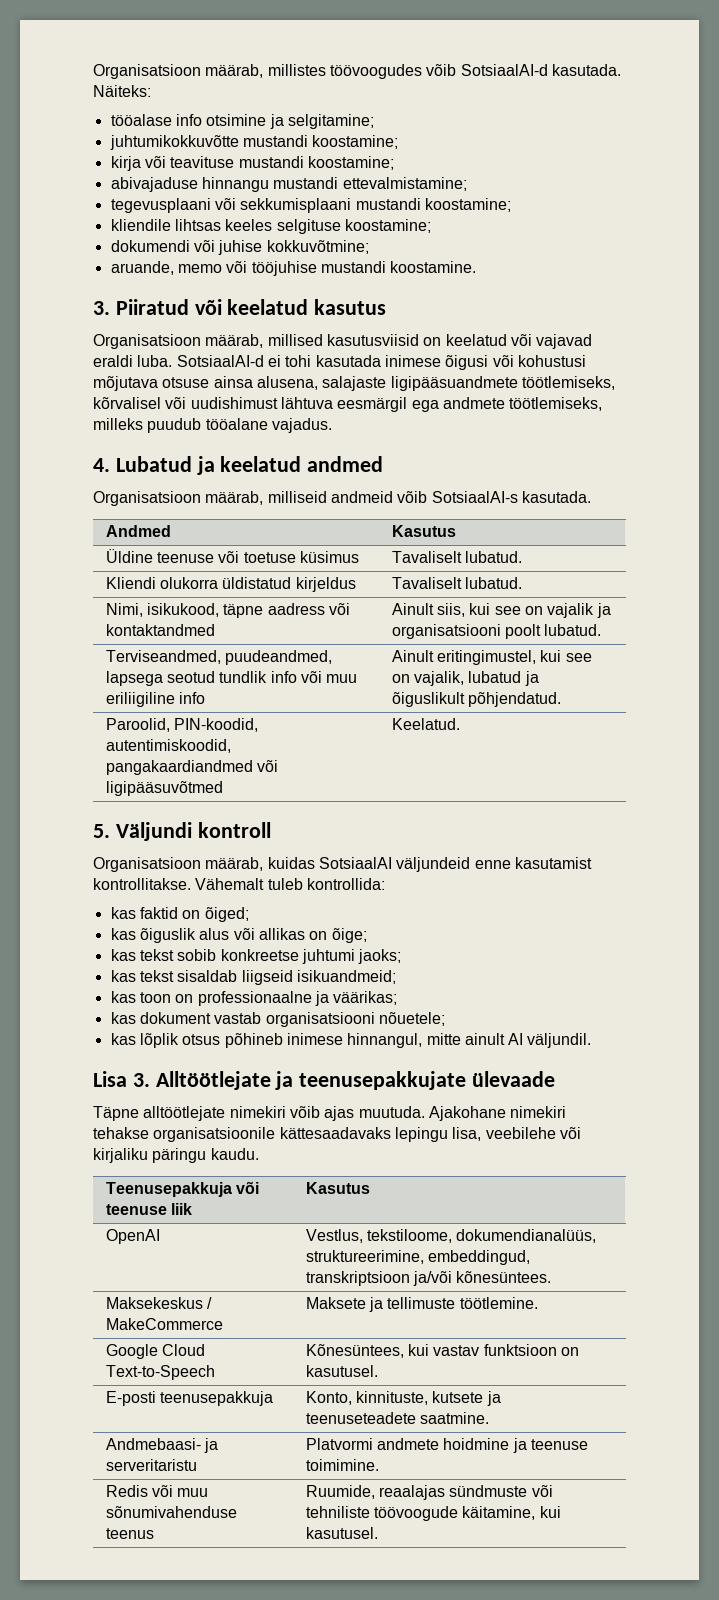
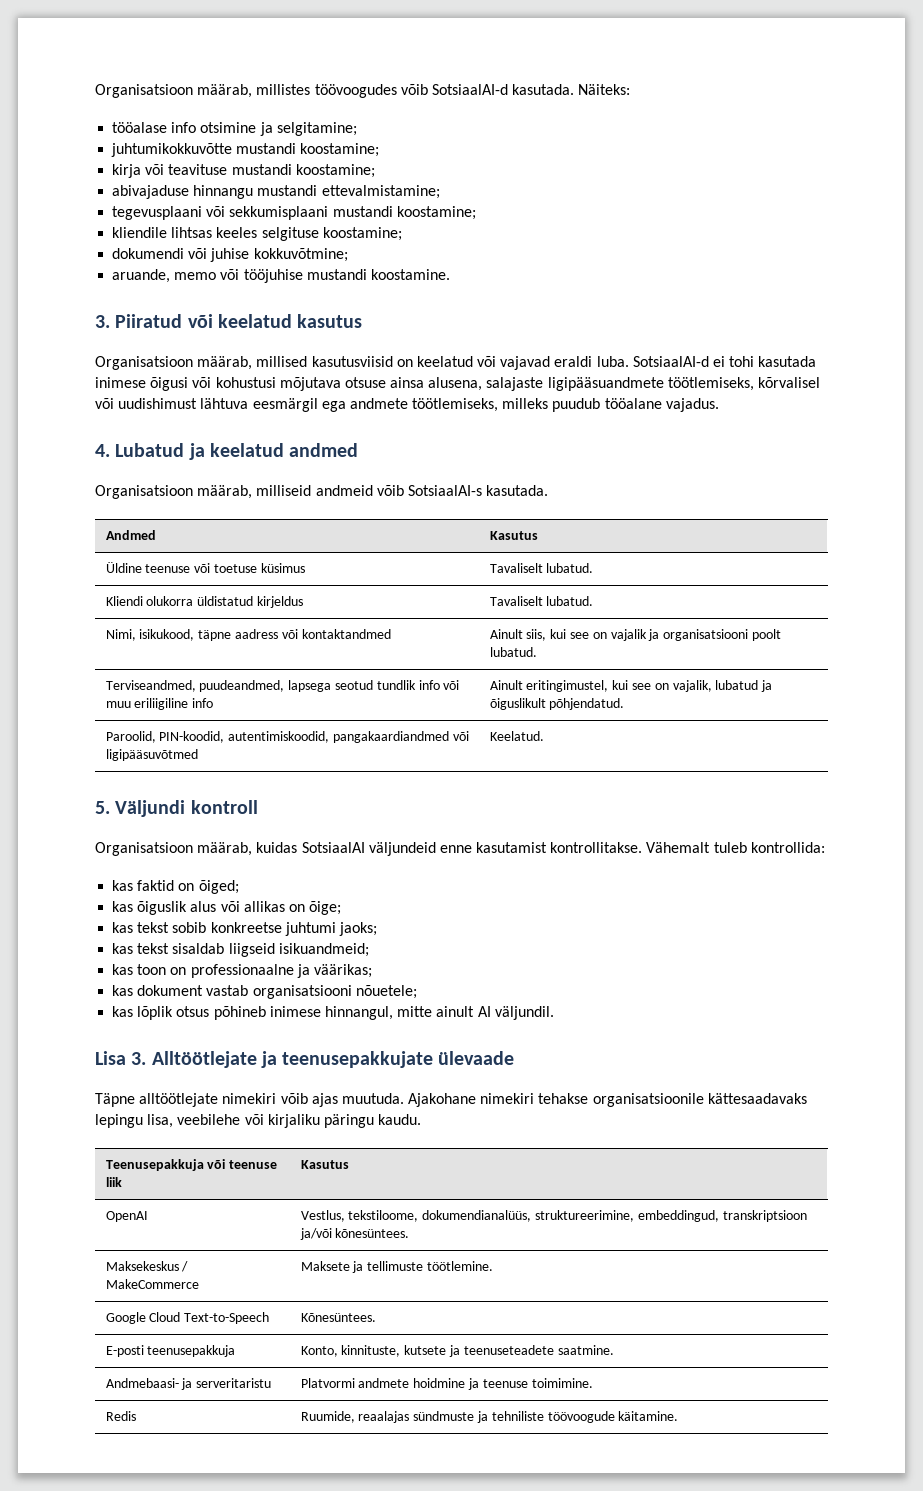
- Google Cloud Text-to-Speech | Kõnesüntees, kui vastav funktsioon on kasutusel.
+ Google Cloud Text-to-Speech | Kõnesüntees.
- Redis või muu sõnumivahenduse teenus | Ruumide, reaalajas sündmuste või tehniliste töövoogude käitamine, kui kasutusel.
+ Redis | Ruumide, reaalajas sündmuste ja tehniliste töövoogude käitamine.

